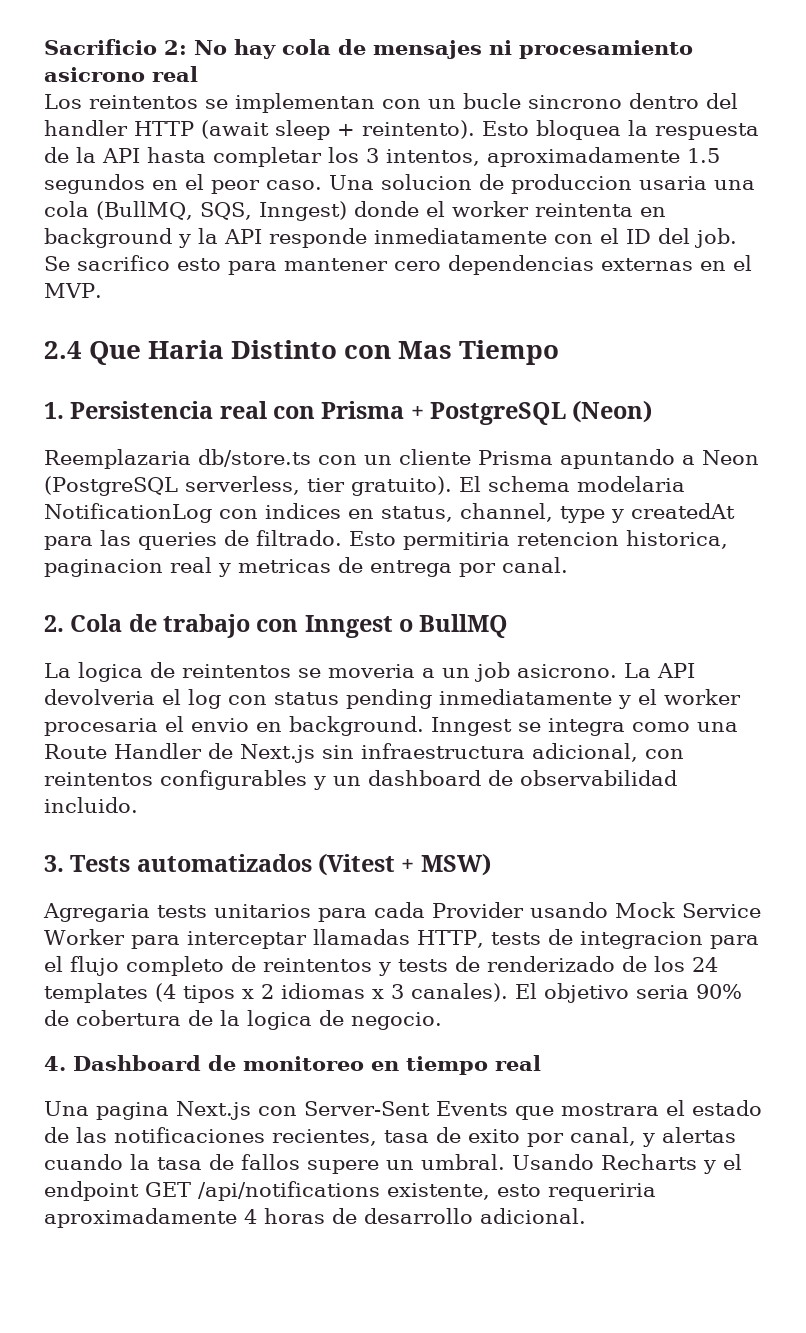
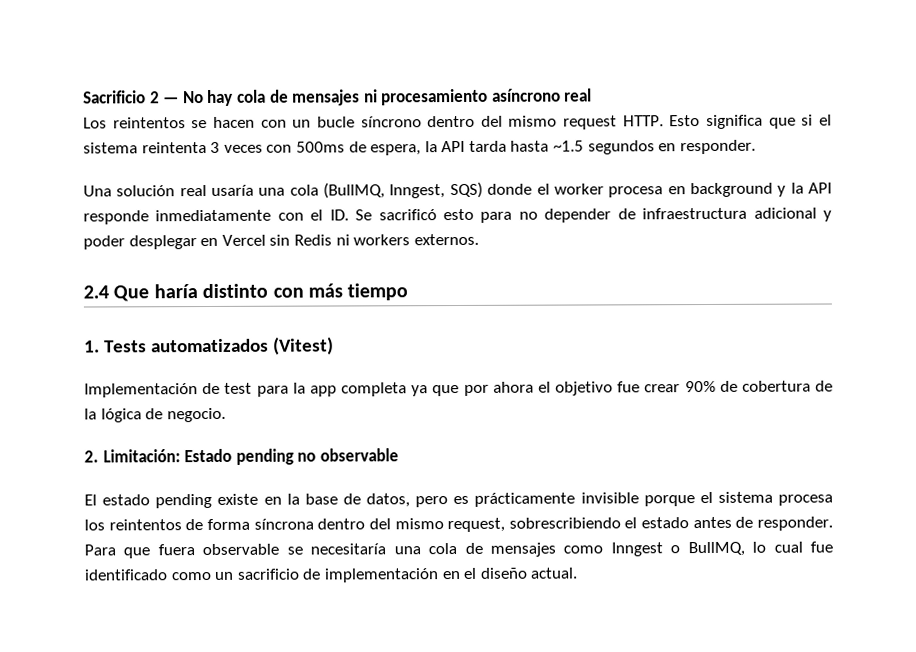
- Sacrificio 2: No hay cola de mensajes ni procesamiento asicrono real
+ Sacrificio 2 — No hay cola de mensajes ni procesamiento asíncrono real
- Los reintentos se implementan con un bucle sincrono dentro del handler HTTP (await sleep + reintento). Esto bloquea la respuesta de la API hasta completar los 3 intentos, aproximadamente 1.5 segundos en el peor caso. Una solucion de produccion usaria una cola (BullMQ, SQS, Inngest) donde el worker reintenta en background y la API responde inmediatamente con el ID del job. Se sacrifico esto para mantener cero dependencias externas en el MVP.
- 2.4 Que Haria Distinto con Mas Tiempo
- 1. Persistencia real con Prisma + PostgreSQL (Neon)
- Reemplazaria db/store.ts con un cliente Prisma apuntando a Neon (PostgreSQL serverless, tier gratuito). El schema modelaria NotificationLog con indices en status, channel, type y createdAt para las queries de filtrado. Esto permitiria retencion historica, paginacion real y metricas de entrega por canal.
- 2. Cola de trabajo con Inngest o BullMQ
- La logica de reintentos se moveria a un job asicrono. La API devolveria el log con status pending inmediatamente y el worker procesaria el envio en background. Inngest se integra como una Route Handler de Next.js sin infraestructura adicional, con reintentos configurables y un dashboard de observabilidad incluido.
- 3. Tests automatizados (Vitest + MSW)
- Agregaria tests unitarios para cada Provider usando Mock Service Worker para interceptar llamadas HTTP, tests de integracion para el flujo completo de reintentos y tests de renderizado de los 24 templates (4 tipos x 2 idiomas x 3 canales). El objetivo seria 90% de cobertura de la logica de negocio.
+ Los reintentos se hacen con un bucle síncrono dentro del mismo request HTTP. Esto significa que si el sistema reintenta 3 veces con 500ms de espera, la API tarda hasta ~1.5 segundos en responder.
+ Una solución real usaría una cola (BullMQ, Inngest, SQS) donde el worker procesa en background y la API responde inmediatamente con el ID. Se sacrificó esto para no depender de infraestructura adicional y poder desplegar en Vercel sin Redis ni workers externos.
+ 2.4 Que haría distinto con más tiempo
+ 1. Tests automatizados (Vitest)
+ Implementación de test para la app completa ya que por ahora el objetivo fue crear 90% de cobertura de la lógica de negocio.
- 4. Dashboard de monitoreo en tiempo real
- Una pagina Next.js con Server-Sent Events que mostrara el estado de las notificaciones recientes, tasa de exito por canal, y alertas cuando la tasa de fallos supere un umbral. Usando Recharts y el endpoint GET /api/notifications existente, esto requeriria aproximadamente 4 horas de desarrollo adicional.
+ 2. Limitación: Estado pending no observable
+ El estado pending existe en la base de datos, pero es prácticamente invisible porque el sistema procesa los reintentos de forma síncrona dentro del mismo request, sobrescribiendo el estado antes de responder. Para que fuera observable se necesitaría una cola de mensajes como Inngest o BullMQ, lo cual fue identificado como un sacrificio de implementación en el diseño actual.

